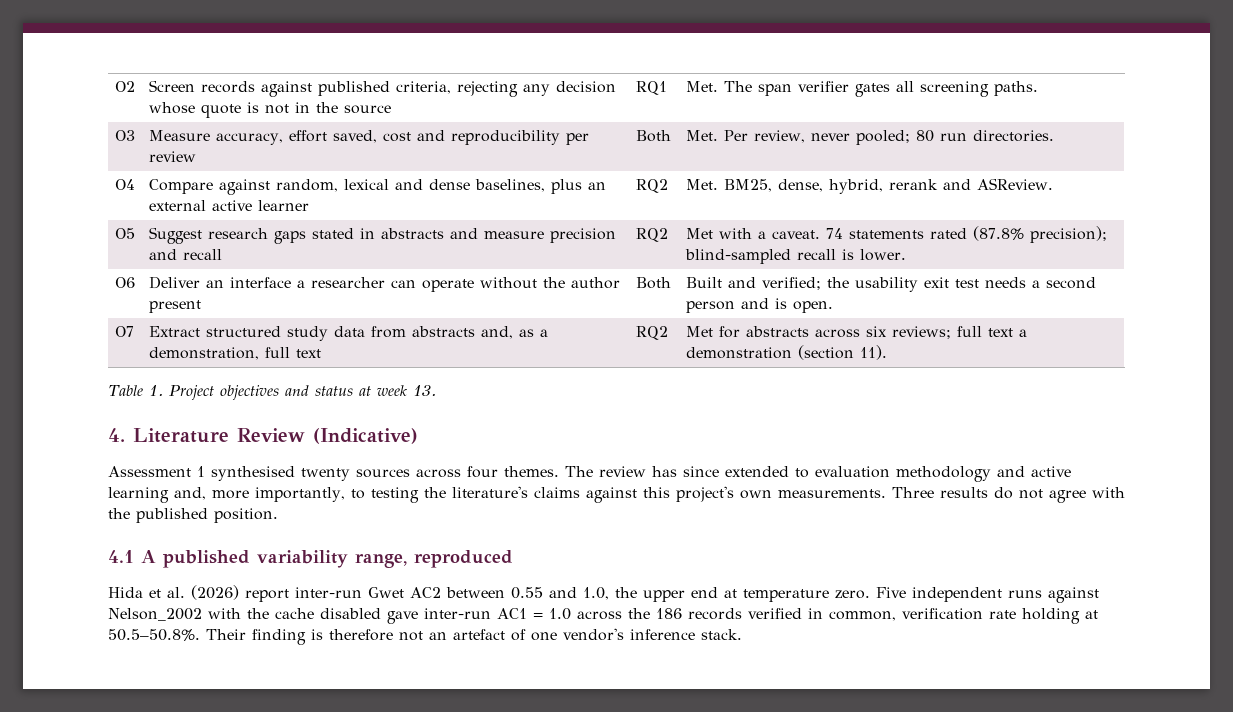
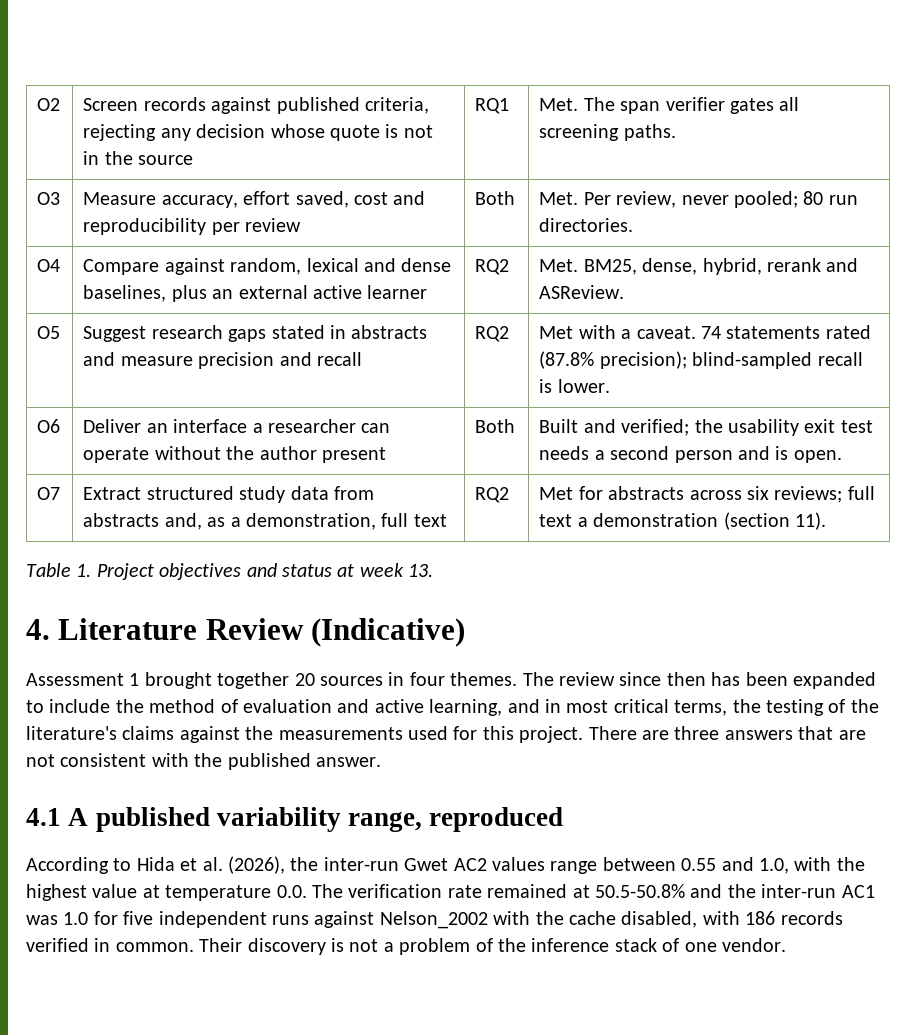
- Assessment 1 synthesised twenty sources across four themes. The review has since extended to evaluation methodology and active learning and, more importantly, to testing the literature's claims against this project's own measurements. Three results do not agree with the published position.
+ Assessment 1 brought together 20 sources in four themes. The review since then has been expanded to include the method of evaluation and active learning, and in most critical terms, the testing of the literature's claims against the measurements used for this project. There are three answers that are not consistent with the published answer.
- Hida et al. (2026) report inter-run Gwet AC2 between 0.55 and 1.0, the upper end at temperature zero. Five independent runs against Nelson_2002 with the cache disabled gave inter-run AC1 = 1.0 across the 186 records verified in common, verification rate holding at 50.5–50.8%. Their finding is therefore not an artefact of one vendor's inference stack.
+ According to Hida et al. (2026), the inter-run Gwet AC2 values range between 0.55 and 1.0, with the highest value at temperature 0.0. The verification rate remained at 50.5-50.8% and the inter-run AC1 was 1.0 for five independent runs against Nelson_2002 with the cache disabled, with 186 records verified in common. Their discovery is not a problem of the inference stack of one vendor.

